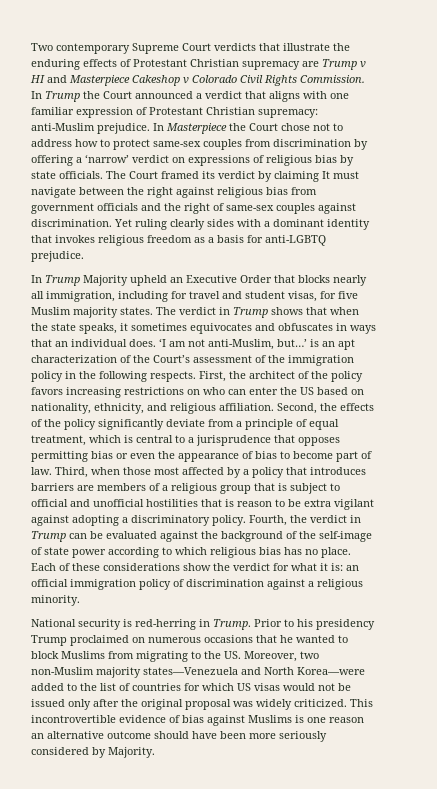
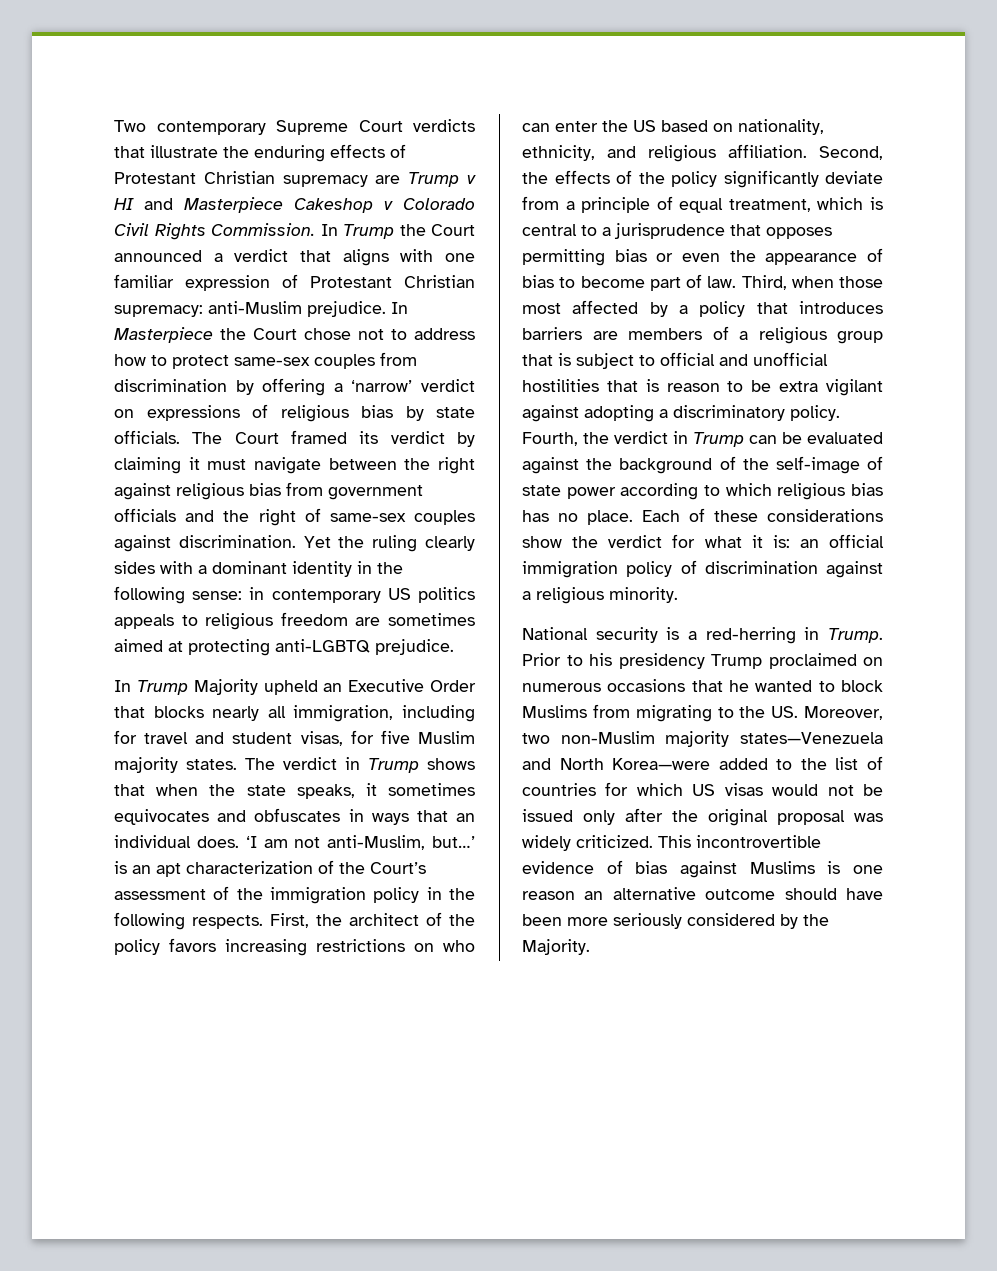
- The Court framed its verdict by claiming It must navigate between the right against religious bias from government officials and the right of same-sex couples against discrimination.
+ The Court framed its verdict by claiming it must navigate between the right against religious bias from government officials and the right of same-sex couples against discrimination.
- Yet ruling clearly sides with a dominant identity that invokes religious freedom as a basis for anti-LGBTQ prejudice.
+ Yet the ruling clearly sides with a dominant identity in the following sense: in contemporary US politics appeals to religious freedom are sometimes aimed at protecting anti-LGBTQ prejudice.
- National security is red-herring in Trump.
+ National security is a red-herring in Trump.
- This incontrovertible evidence of bias against Muslims is one reason an alternative outcome should have been more seriously considered by Majority.
+ This incontrovertible evidence of bias against Muslims is one reason an alternative outcome should have been more seriously considered by the Majority.

